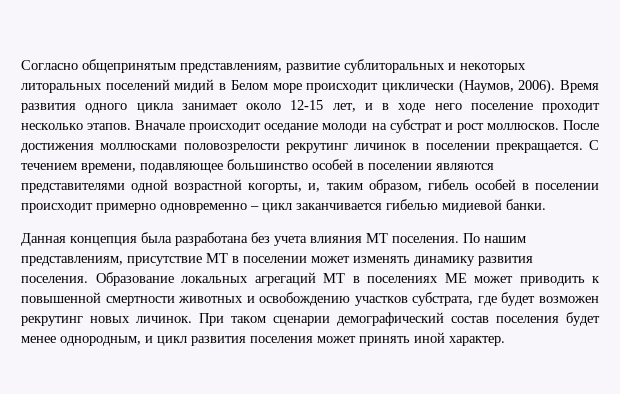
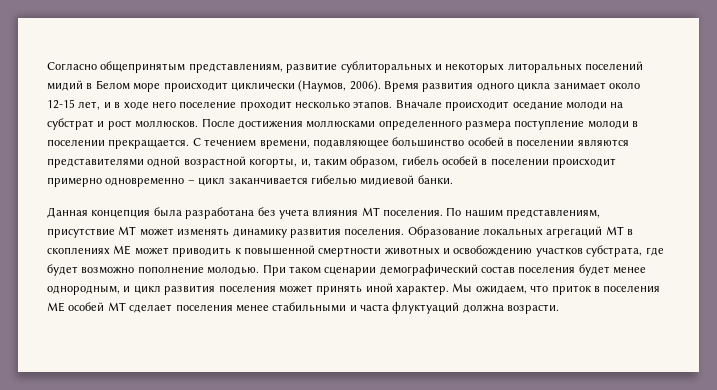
- После достижения моллюсками половозрелости рекрутинг личинок в поселении прекращается.
+ После достижения моллюсками определенного размера поступление молоди в поселении прекращается.
- По нашим представлениям, присутствие МТ в поселении может изменять динамику развития поселения.
+ По нашим представлениям, присутствие МТ может изменять динамику развития поселения.
- Образование локальных агрегаций МТ в поселениях МЕ может приводить к повышенной смертности животных и освобождению участков субстрата, где будет возможен рекрутинг новых личинок.
+ Образование локальных агрегаций МТ в скоплениях МЕ может приводить к повышенной смертности животных и освобождению участков субстрата, где будет возможно пополнение молодью.
+ Мы ожидаем, что приток в поселения ME особей MT сделает поселения менее стабильными и часта флуктуаций должна возрасти.

